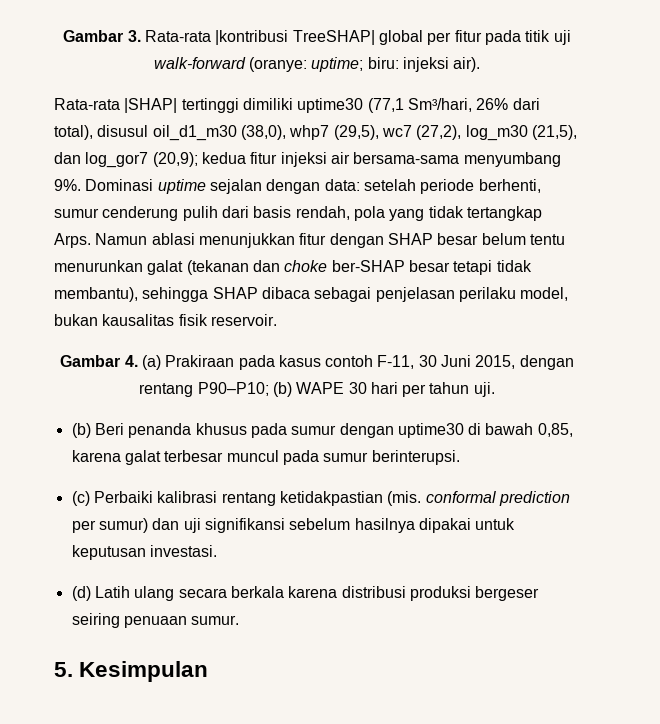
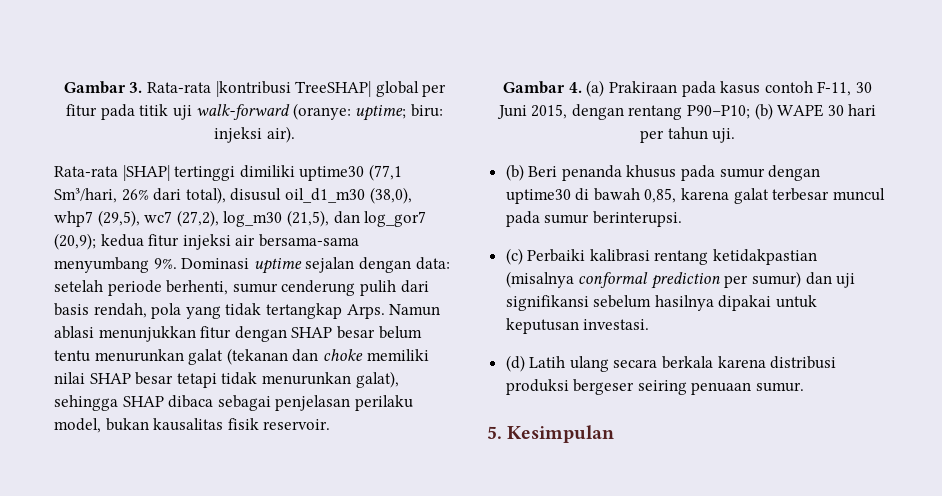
- Namun ablasi menunjukkan fitur dengan SHAP besar belum tentu menurunkan galat (tekanan dan choke ber-SHAP besar tetapi tidak membantu), sehingga SHAP dibaca sebagai penjelasan perilaku model, bukan kausalitas fisik reservoir.
+ Namun ablasi menunjukkan fitur dengan SHAP besar belum tentu menurunkan galat (tekanan dan choke memiliki nilai SHAP besar tetapi tidak menurunkan galat), sehingga SHAP dibaca sebagai penjelasan perilaku model, bukan kausalitas fisik reservoir.
- (c) Perbaiki kalibrasi rentang ketidakpastian (mis. conformal prediction per sumur) dan uji signifikansi sebelum hasilnya dipakai untuk keputusan investasi.
+ (c) Perbaiki kalibrasi rentang ketidakpastian (misalnya conformal prediction per sumur) dan uji signifikansi sebelum hasilnya dipakai untuk keputusan investasi.

